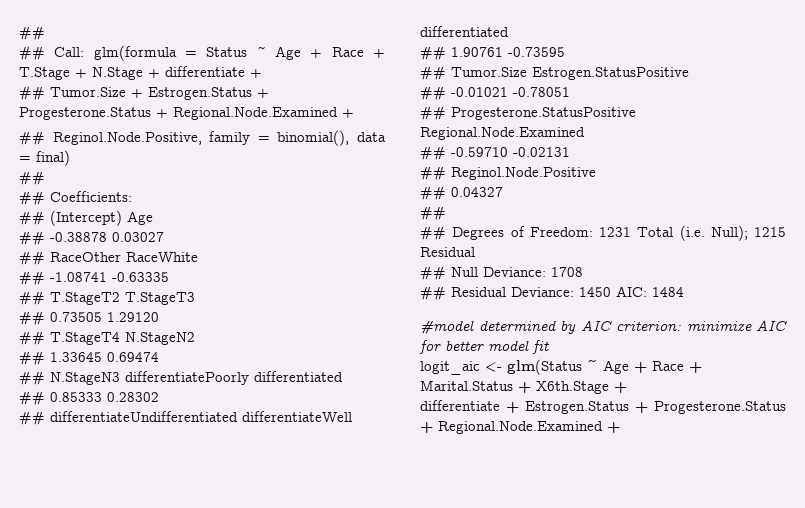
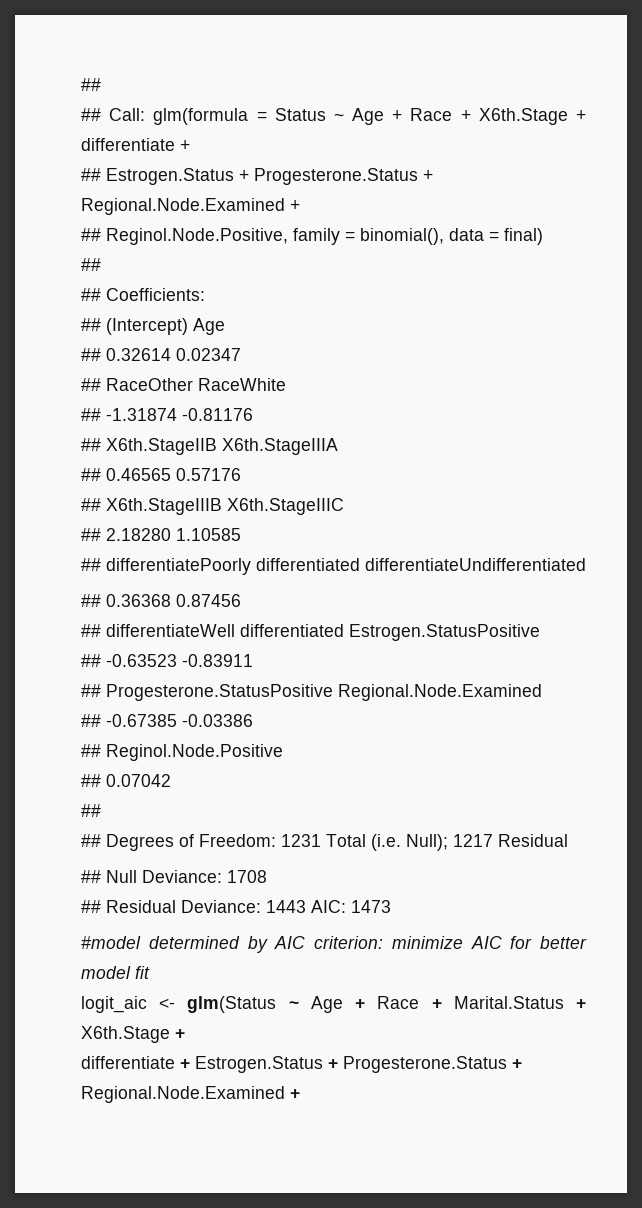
- ## Call: glm(formula = Status ~ Age + Race + T.Stage + N.Stage + differentiate +
+ ## Call: glm(formula = Status ~ Age + Race + X6th.Stage + differentiate +
- ## Tumor.Size + Estrogen.Status + Progesterone.Status + Regional.Node.Examined +
+ ## Estrogen.Status + Progesterone.Status + Regional.Node.Examined +
- ## -0.38878 0.03027
+ ## 0.32614 0.02347
- ## -1.08741 -0.63335
- ## T.StageT2 T.StageT3
- ## 0.73505 1.29120
- ## T.StageT4 N.StageN2
- ## 1.33645 0.69474
- ## N.StageN3 differentiatePoorly differentiated
- ## 0.85333 0.28302
- ## differentiateUndifferentiated differentiateWell differentiated
- ## 1.90761 -0.73595
- ## Tumor.Size Estrogen.StatusPositive
+ ## -1.31874 -0.81176
+ ## X6th.StageIIB X6th.StageIIIA
+ ## 0.46565 0.57176
+ ## X6th.StageIIIB X6th.StageIIIC
+ ## 2.18280 1.10585
+ ## differentiatePoorly differentiated differentiateUndifferentiated
+ ## 0.36368 0.87456
+ ## differentiateWell differentiated Estrogen.StatusPositive
- ## -0.01021 -0.78051
+ ## -0.63523 -0.83911
- ## -0.59710 -0.02131
+ ## -0.67385 -0.03386
- ## 0.04327
+ ## 0.07042
- ## Degrees of Freedom: 1231 Total (i.e. Null); 1215 Residual
+ ## Degrees of Freedom: 1231 Total (i.e. Null); 1217 Residual
- ## Residual Deviance: 1450 AIC: 1484
+ ## Residual Deviance: 1443 AIC: 1473

